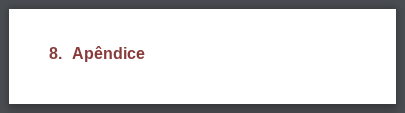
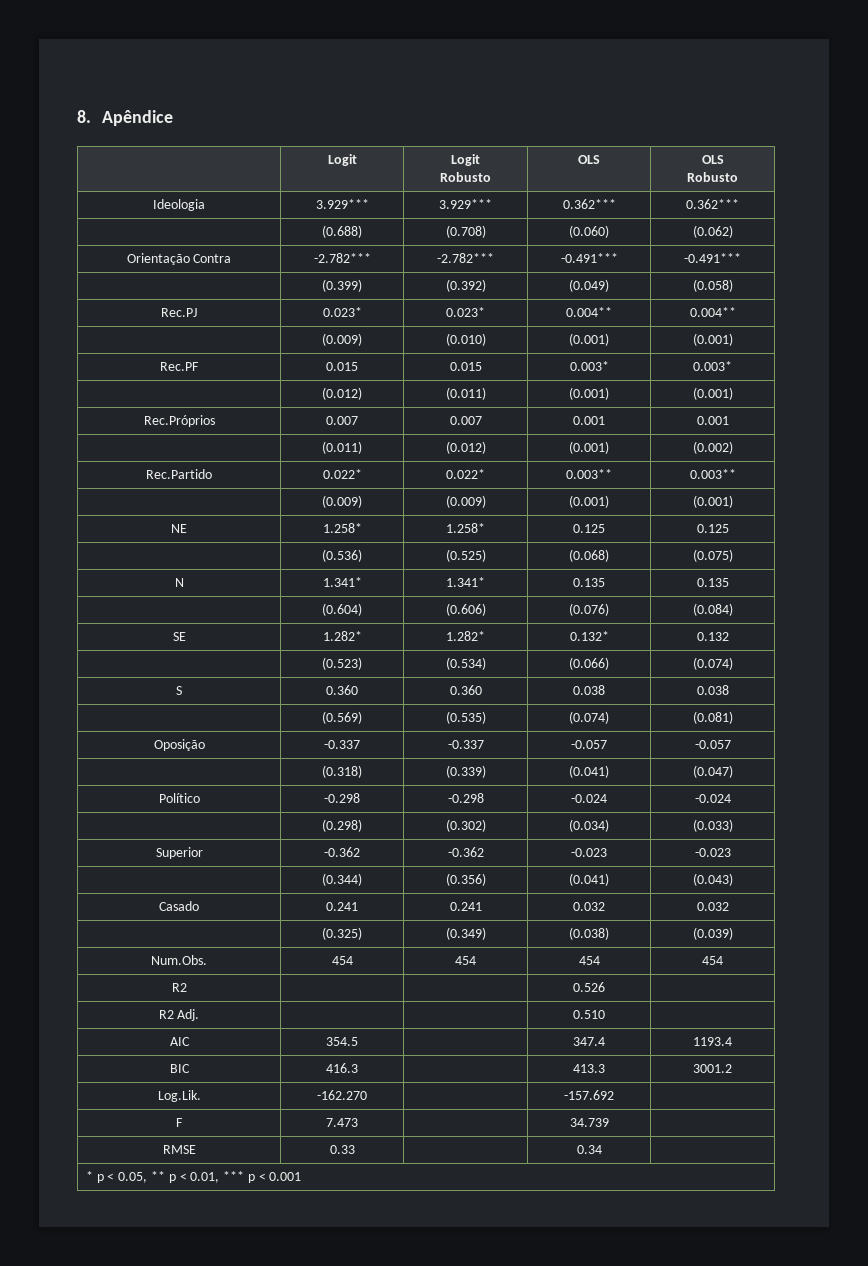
+ | Logit | Logit
+ Robusto | OLS | OLS
+ Robusto
+ Ideologia | 3.929*** | 3.929*** | 0.362*** | 0.362***
+ | (0.688) | (0.708) | (0.060) | (0.062)
+ Orientação Contra | -2.782*** | -2.782*** | -0.491*** | -0.491***
+ | (0.399) | (0.392) | (0.049) | (0.058)
+ Rec.PJ | 0.023* | 0.023* | 0.004** | 0.004**
+ | (0.009) | (0.010) | (0.001) | (0.001)
+ Rec.PF | 0.015 | 0.015 | 0.003* | 0.003*
+ | (0.012) | (0.011) | (0.001) | (0.001)
+ Rec.Próprios | 0.007 | 0.007 | 0.001 | 0.001
+ | (0.011) | (0.012) | (0.001) | (0.002)
+ Rec.Partido | 0.022* | 0.022* | 0.003** | 0.003**
+ | (0.009) | (0.009) | (0.001) | (0.001)
+ NE | 1.258* | 1.258* | 0.125 | 0.125
+ | (0.536) | (0.525) | (0.068) | (0.075)
+ N | 1.341* | 1.341* | 0.135 | 0.135
+ | (0.604) | (0.606) | (0.076) | (0.084)
+ SE | 1.282* | 1.282* | 0.132* | 0.132
+ | (0.523) | (0.534) | (0.066) | (0.074)
+ S | 0.360 | 0.360 | 0.038 | 0.038
+ | (0.569) | (0.535) | (0.074) | (0.081)
+ Oposição | -0.337 | -0.337 | -0.057 | -0.057
+ | (0.318) | (0.339) | (0.041) | (0.047)
+ Político | -0.298 | -0.298 | -0.024 | -0.024
+ | (0.298) | (0.302) | (0.034) | (0.033)
+ Superior | -0.362 | -0.362 | -0.023 | -0.023
+ | (0.344) | (0.356) | (0.041) | (0.043)
+ Casado | 0.241 | 0.241 | 0.032 | 0.032
+ | (0.325) | (0.349) | (0.038) | (0.039)
+ Num.Obs. | 454 | 454 | 454 | 454
+ R2 | | | 0.526 |
+ R2 Adj. | | | 0.510 |
+ AIC | 354.5 | | 347.4 | 1193.4
+ BIC | 416.3 | | 413.3 | 3001.2
+ Log.Lik. | -162.270 | | -157.692 |
+ F | 7.473 | | 34.739 |
+ RMSE | 0.33 | | 0.34 |
+ * p < 0.05, ** p < 0.01, *** p < 0.001

